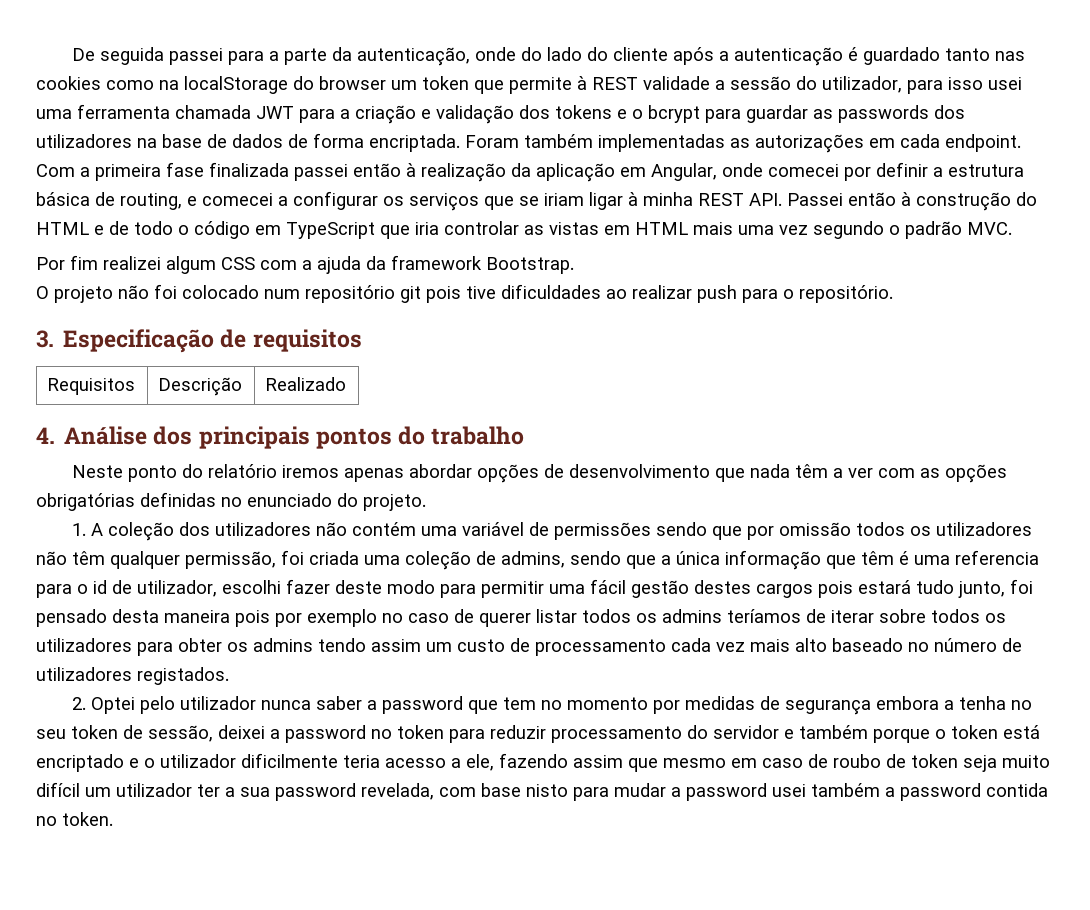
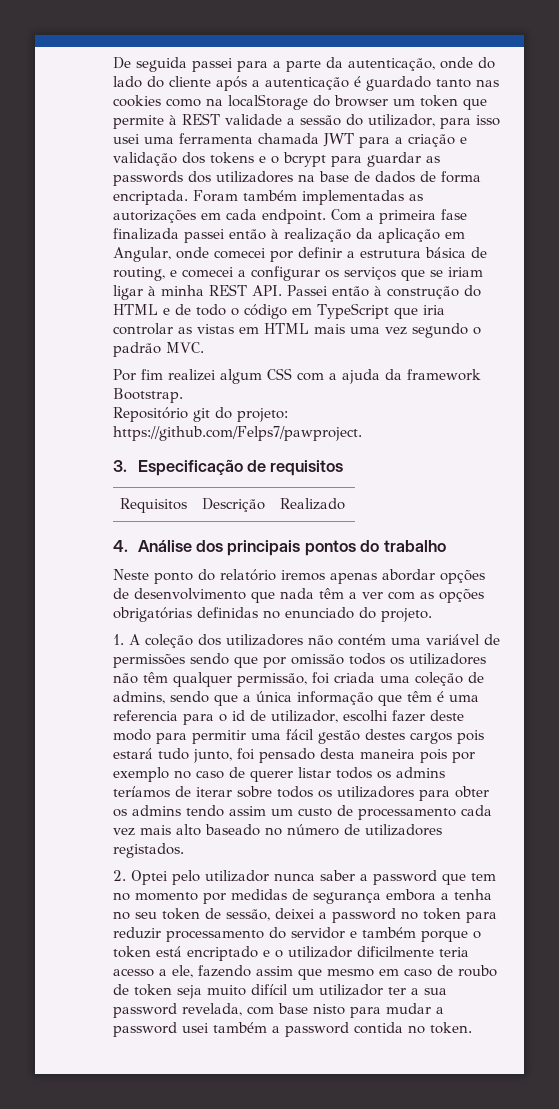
- O projeto não foi colocado num repositório git pois tive dificuldades ao realizar push para o repositório.
+ Repositório git do projeto: https://github.com/Felps7/pawproject.

